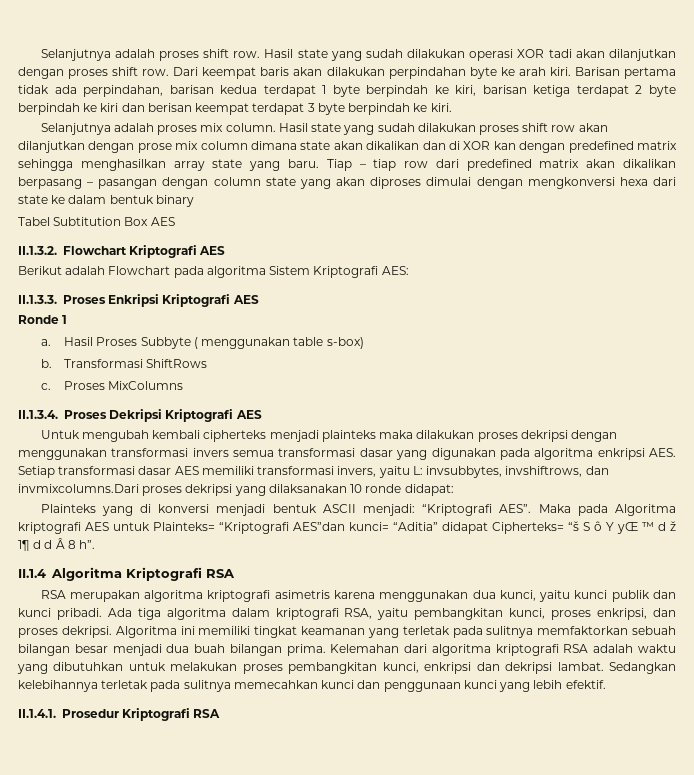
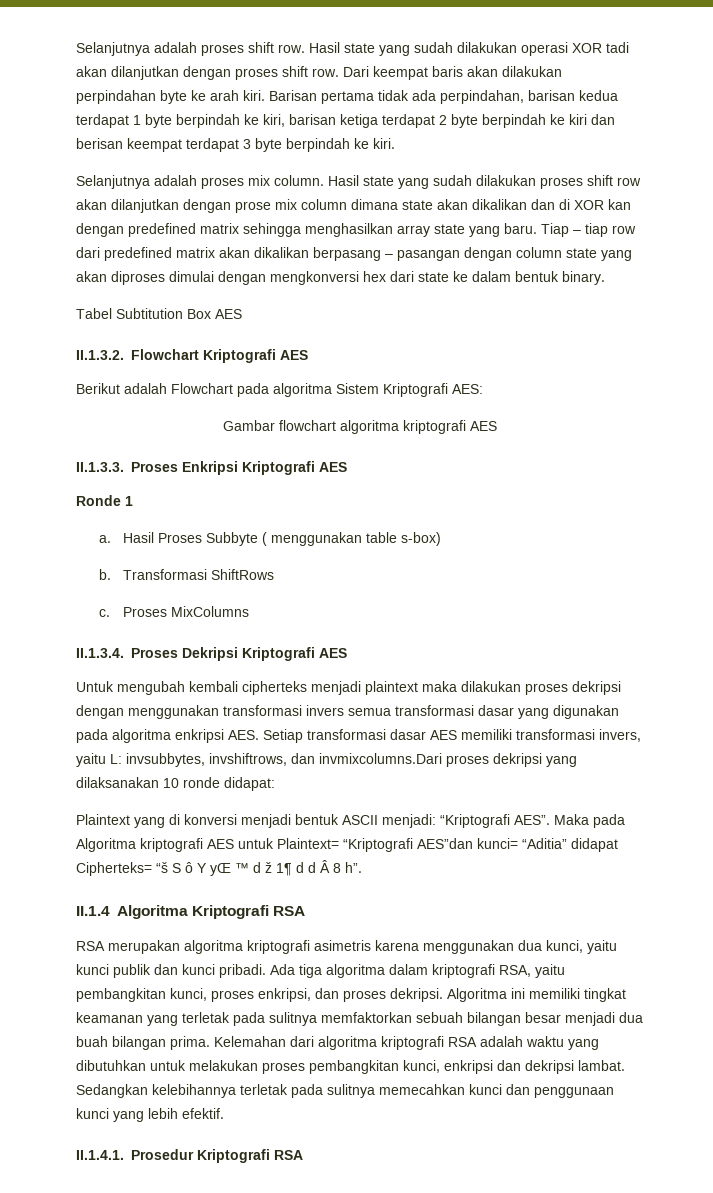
- Tiap – tiap row dari predefined matrix akan dikalikan berpasang – pasangan dengan column state yang akan diproses dimulai dengan mengkonversi hexa dari state ke dalam bentuk binary
+ Tiap – tiap row dari predefined matrix akan dikalikan berpasang – pasangan dengan column state yang akan diproses dimulai dengan mengkonversi hex dari state ke dalam bentuk binary.
+ Gambar flowchart algoritma kriptografi AES
- Untuk mengubah kembali cipherteks menjadi plainteks maka dilakukan proses dekripsi dengan menggunakan transformasi invers semua transformasi dasar yang digunakan pada algoritma enkripsi AES. Setiap transformasi dasar AES memiliki transformasi invers, yaitu L: invsubbytes, invshiftrows, dan invmixcolumns.Dari proses dekripsi yang dilaksanakan 10 ronde didapat:
+ Untuk mengubah kembali cipherteks menjadi plaintext maka dilakukan proses dekripsi dengan menggunakan transformasi invers semua transformasi dasar yang digunakan pada algoritma enkripsi AES. Setiap transformasi dasar AES memiliki transformasi invers, yaitu L: invsubbytes, invshiftrows, dan invmixcolumns.Dari proses dekripsi yang dilaksanakan 10 ronde didapat:
- Plainteks yang di konversi menjadi bentuk ASCII menjadi: “Kriptografi AES”.
+ Plaintext yang di konversi menjadi bentuk ASCII menjadi: “Kriptografi AES”.
- Maka pada Algoritma kriptografi AES untuk Plainteks= “Kriptografi AES”dan kunci= “Aditia” didapat Cipherteks= “š S ô Y yŒ ™ d ž 1¶ d d Â 8 h”.
+ Maka pada Algoritma kriptografi AES untuk Plaintext= “Kriptografi AES”dan kunci= “Aditia” didapat Cipherteks= “š S ô Y yŒ ™ d ž 1¶ d d Â 8 h”.

